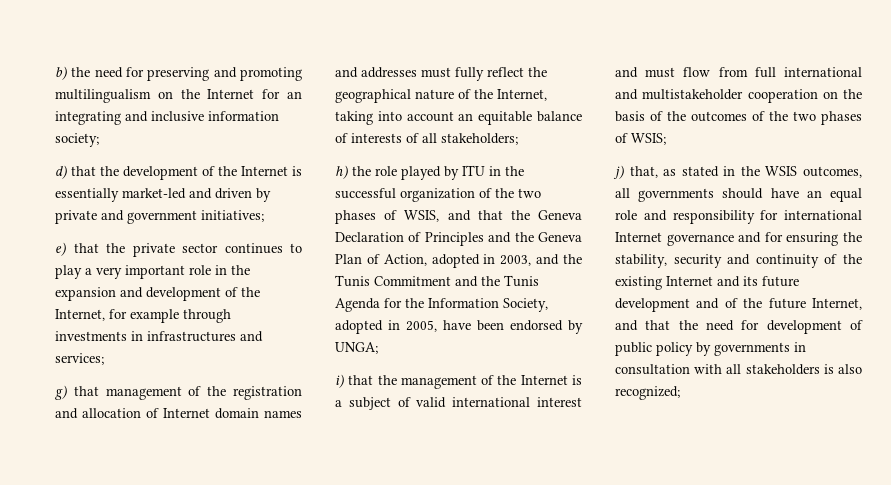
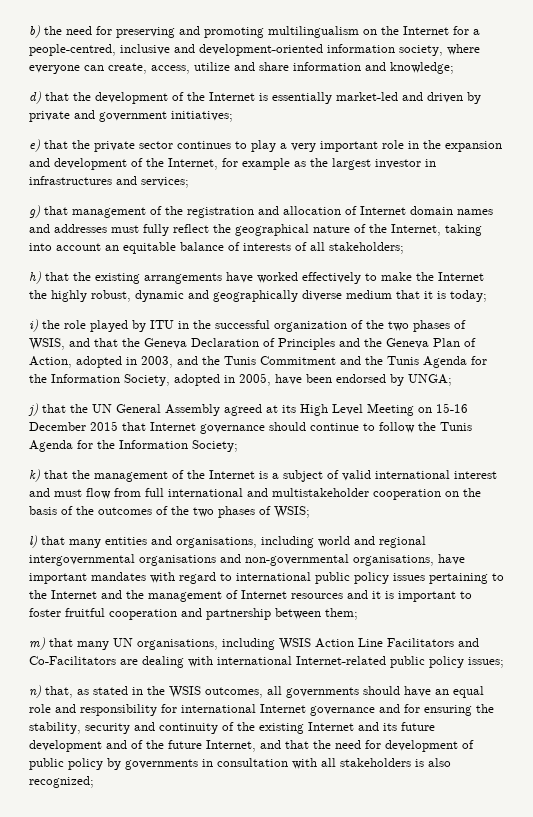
- b) the need for preserving and promoting multilingualism on the Internet for an integrating and inclusive information society;
+ b) the need for preserving and promoting multilingualism on the Internet for a people-centred, inclusive and development-oriented information society, where everyone can create, access, utilize and share information and knowledge;
- e) that the private sector continues to play a very important role in the expansion and development of the Internet, for example through investments in infrastructures and services;
+ e) that the private sector continues to play a very important role in the expansion and development of the Internet, for example as the largest investor in infrastructures and services;
- h) the role played by ITU in the successful organization of the two phases of WSIS, and that the Geneva Declaration of Principles and the Geneva Plan of Action, adopted in 2003, and the Tunis Commitment and the Tunis Agenda for the Information Society, adopted in 2005, have been endorsed by UNGA;
+ h) that the existing arrangements have worked effectively to make the Internet the highly robust, dynamic and geographically diverse medium that it is today;
+ i) the role played by ITU in the successful organization of the two phases of WSIS, and that the Geneva Declaration of Principles and the Geneva Plan of Action, adopted in 2003, and the Tunis Commitment and the Tunis Agenda for the Information Society, adopted in 2005, have been endorsed by UNGA;
- i) that the management of the Internet is a subject of valid international interest and must flow from full international and multistakeholder cooperation on the basis of the outcomes of the two phases of WSIS;
+ j) that the UN General Assembly agreed at its High Level Meeting on 15-16 December 2015 that Internet governance should continue to follow the Tunis Agenda for the Information Society;
+ k) that the management of the Internet is a subject of valid international interest and must flow from full international and multistakeholder cooperation on the basis of the outcomes of the two phases of WSIS;
- j) that, as stated in the WSIS outcomes, all governments should have an equal role and responsibility for international Internet governance and for ensuring the stability, security and continuity of the existing Internet and its future development and of the future Internet, and that the need for development of public policy by governments in consultation with all stakeholders is also recognized;
+ l) that many entities and organisations, including world and regional intergovernmental organisations and non-governmental organisations, have important mandates with regard to international public policy issues pertaining to the Internet and the management of Internet resources and it is important to foster fruitful cooperation and partnership between them;
+ m) that many UN organisations, including WSIS Action Line Facilitators and Co-Facilitators are dealing with international Internet-related public policy issues;
+ n) that, as stated in the WSIS outcomes, all governments should have an equal role and responsibility for international Internet governance and for ensuring the stability, security and continuity of the existing Internet and its future development and of the future Internet, and that the need for development of public policy by governments in consultation with all stakeholders is also recognized;

